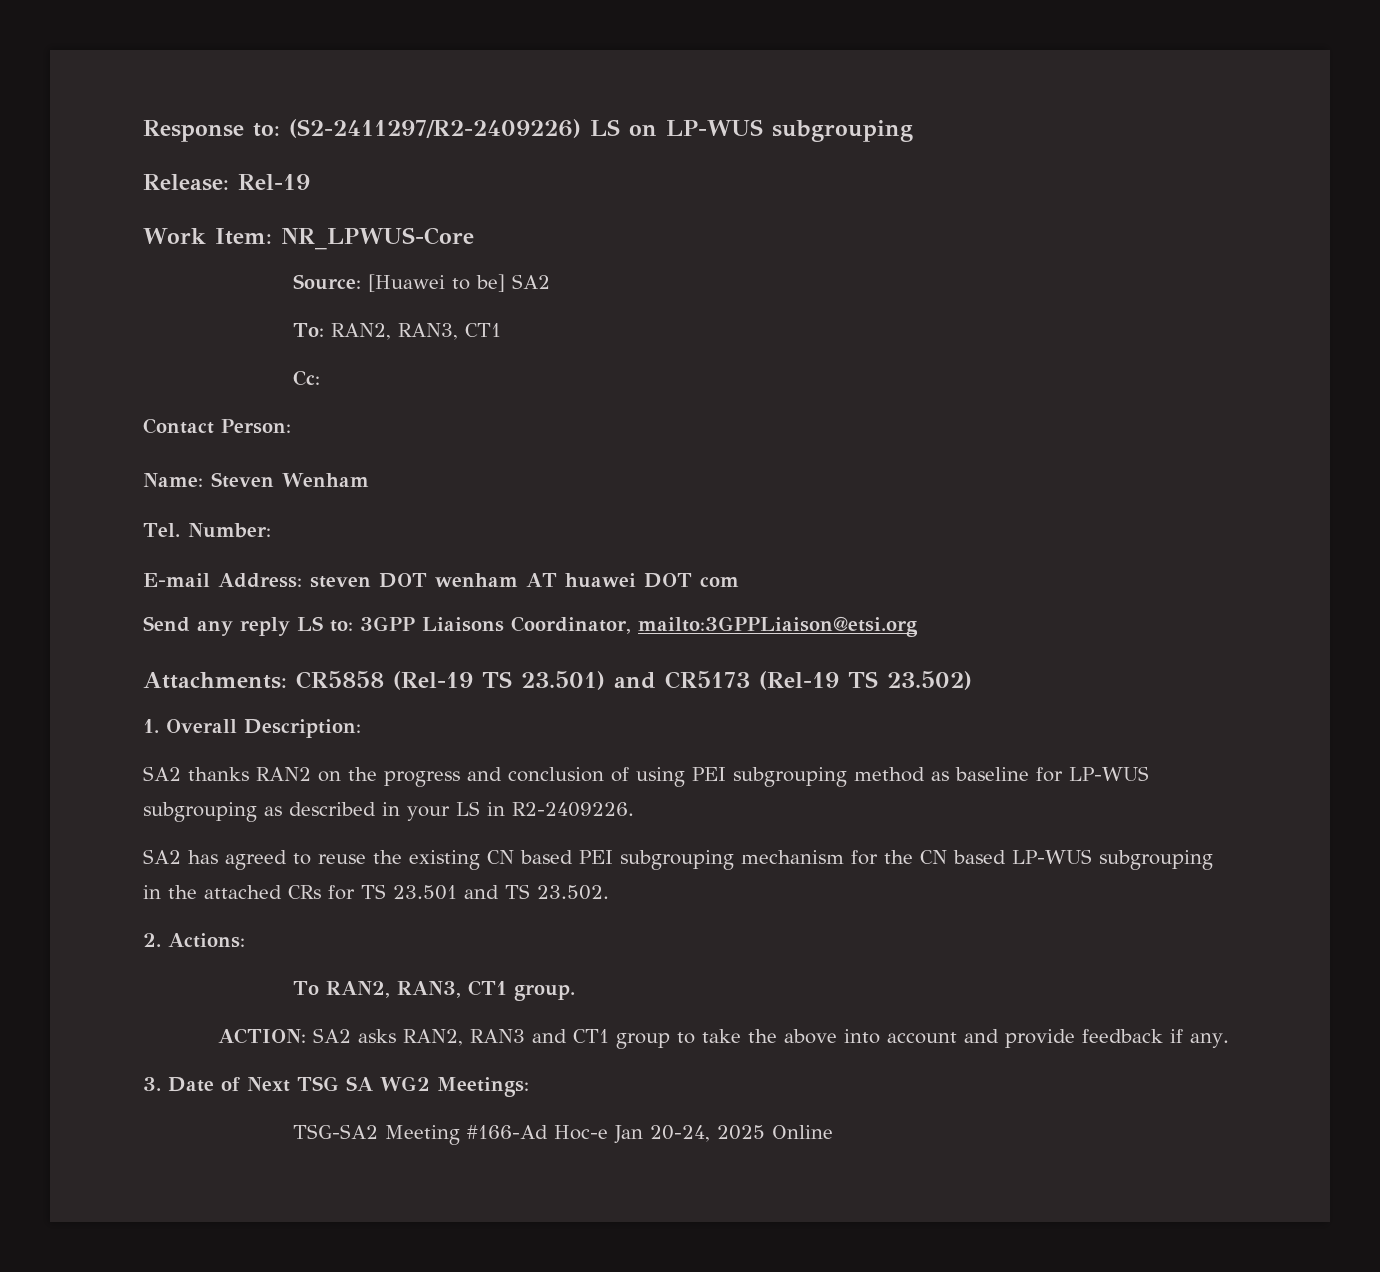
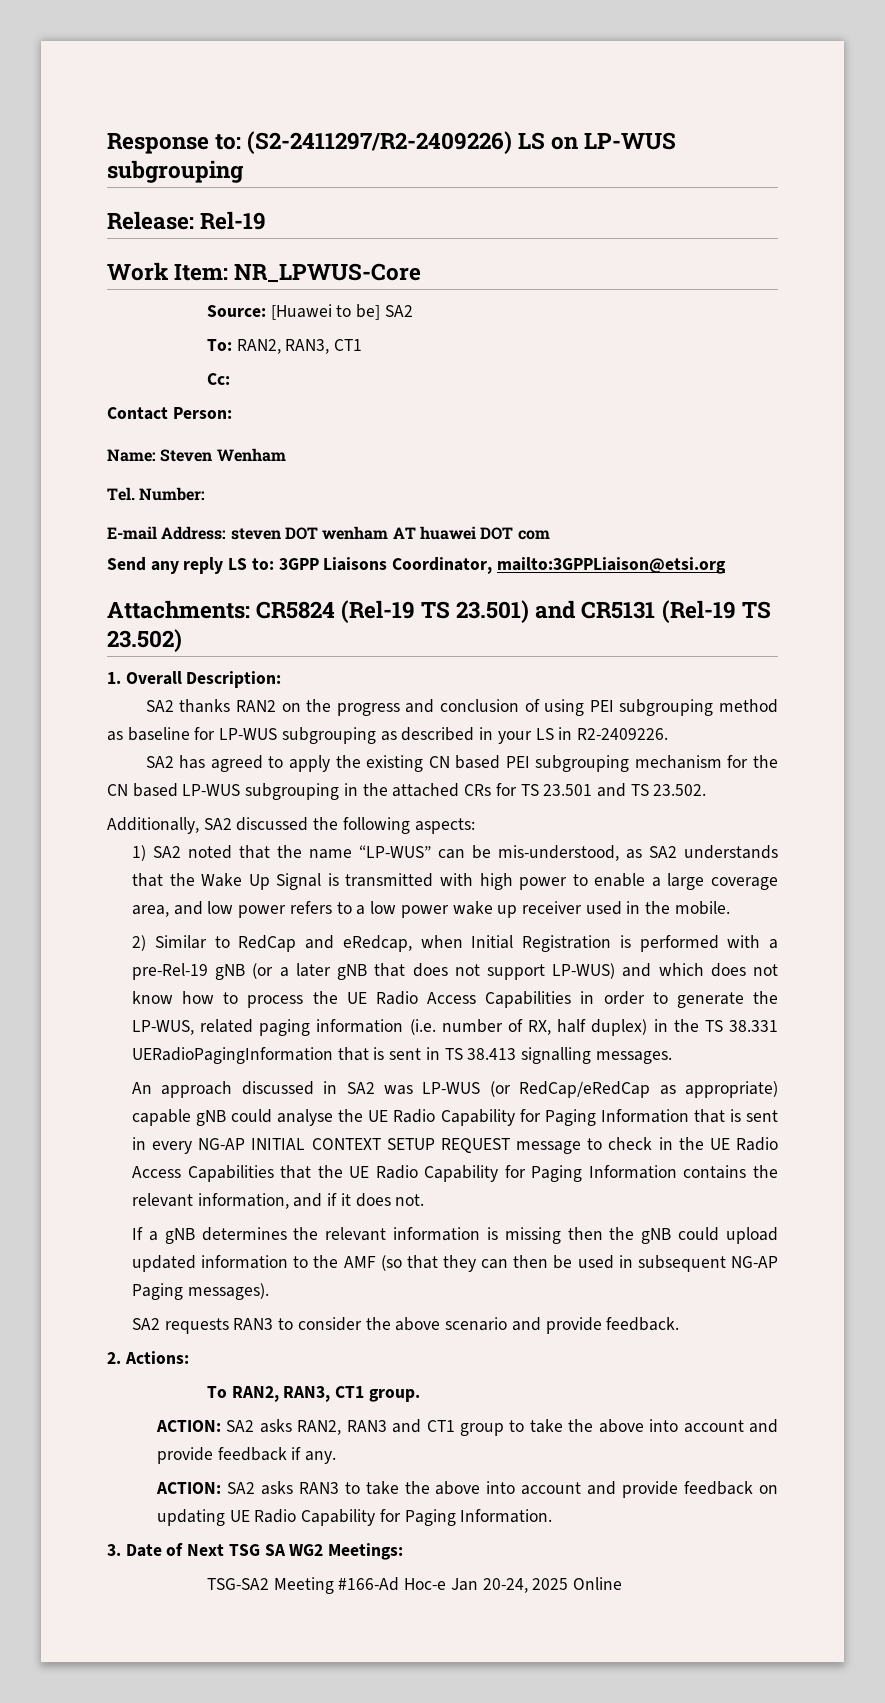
- Attachments: CR5858 (Rel-19 TS 23.501) and CR5173 (Rel-19 TS 23.502)
+ Attachments: CR5824 (Rel-19 TS 23.501) and CR5131 (Rel-19 TS 23.502)
- SA2 has agreed to reuse the existing CN based PEI subgrouping mechanism for the CN based LP-WUS subgrouping in the attached CRs for TS 23.501 and TS 23.502.
+ SA2 has agreed to apply the existing CN based PEI subgrouping mechanism for the CN based LP-WUS subgrouping in the attached CRs for TS 23.501 and TS 23.502.
+ Additionally, SA2 discussed the following aspects:
+ 1) SA2 noted that the name “LP-WUS” can be mis-understood, as SA2 understands that the Wake Up Signal is transmitted with high power to enable a large coverage area, and low power refers to a low power wake up receiver used in the mobile.
+ 2) Similar to RedCap and eRedcap, when Initial Registration is performed with a pre-Rel-19 gNB (or a later gNB that does not support LP-WUS) and which does not know how to process the UE Radio Access Capabilities in order to generate the LP-WUS, related paging information (i.e. number of RX, half duplex) in the TS 38.331 UERadioPagingInformation that is sent in TS 38.413 signalling messages.
+ An approach discussed in SA2 was LP-WUS (or RedCap/eRedCap as appropriate) capable gNB could analyse the UE Radio Capability for Paging Information that is sent in every NG-AP INITIAL CONTEXT SETUP REQUEST message to check in the UE Radio Access Capabilities that the UE Radio Capability for Paging Information contains the relevant information, and if it does not.
+ If a gNB determines the relevant information is missing then the gNB could upload updated information to the AMF (so that they can then be used in subsequent NG-AP Paging messages).
+ SA2 requests RAN3 to consider the above scenario and provide feedback.
+ ACTION: SA2 asks RAN3 to take the above into account and provide feedback on updating UE Radio Capability for Paging Information.

